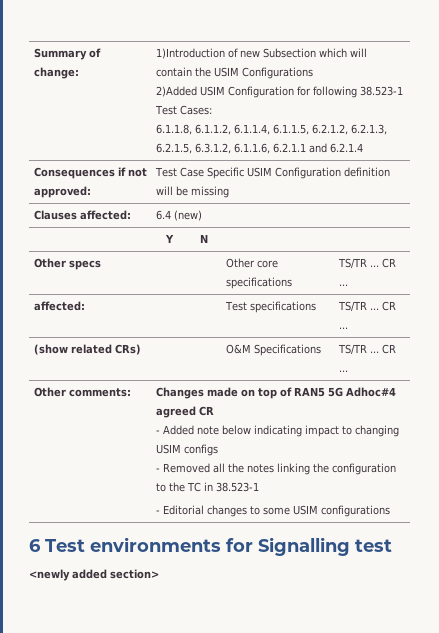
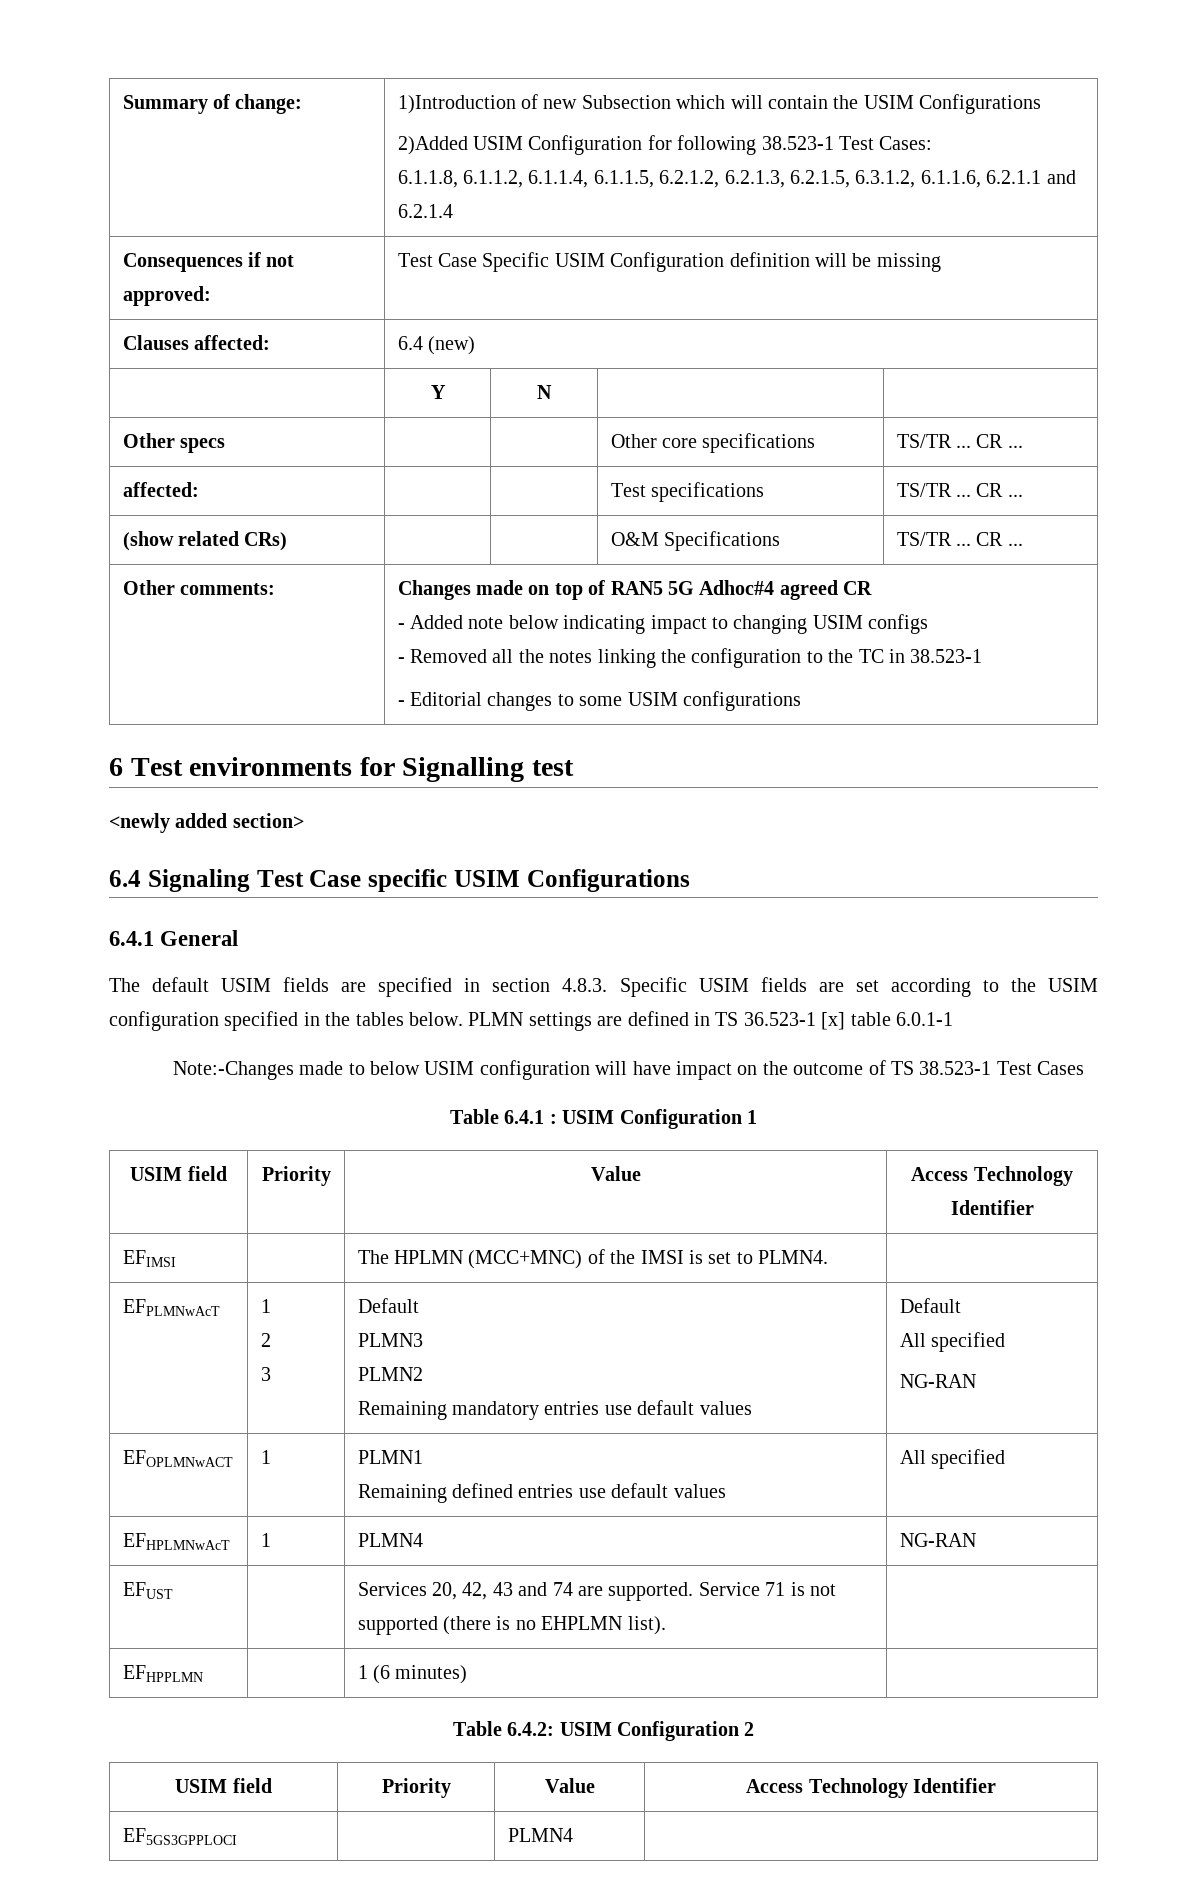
+ 6.4 Signaling Test Case specific USIM Configurations
+ 6.4.1 General
+ The default USIM fields are specified in section 4.8.3. Specific USIM fields are set according to the USIM configuration specified in the tables below. PLMN settings are defined in TS 36.523-1 [x] table 6.0.1-1
+ Note:-Changes made to below USIM configuration will have impact on the outcome of TS 38.523-1 Test Cases
+ Table 6.4.1 : USIM Configuration 1
+ USIM field | Priority | Value | Access Technology Identifier
+ EFIMSI | | The HPLMN (MCC+MNC) of the IMSI is set to PLMN4. |
+ EFPLMNwAcT | 1
+ 2
+ 3 | Default
+ PLMN3
+ PLMN2
+ Remaining mandatory entries use default values | Default
+ All specified
+ NG-RAN
+ EFOPLMNwACT | 1 | PLMN1
+ Remaining defined entries use default values | All specified
+ EFHPLMNwAcT | 1 | PLMN4 | NG-RAN
+ EFUST | | Services 20, 42, 43 and 74 are supported. Service 71 is not supported (there is no EHPLMN list). |
+ EFHPPLMN | | 1 (6 minutes) |
+ Table 6.4.2: USIM Configuration 2
+ USIM field | Priority | Value | Access Technology Identifier
+ EF5GS3GPPLOCI | | PLMN4 |

